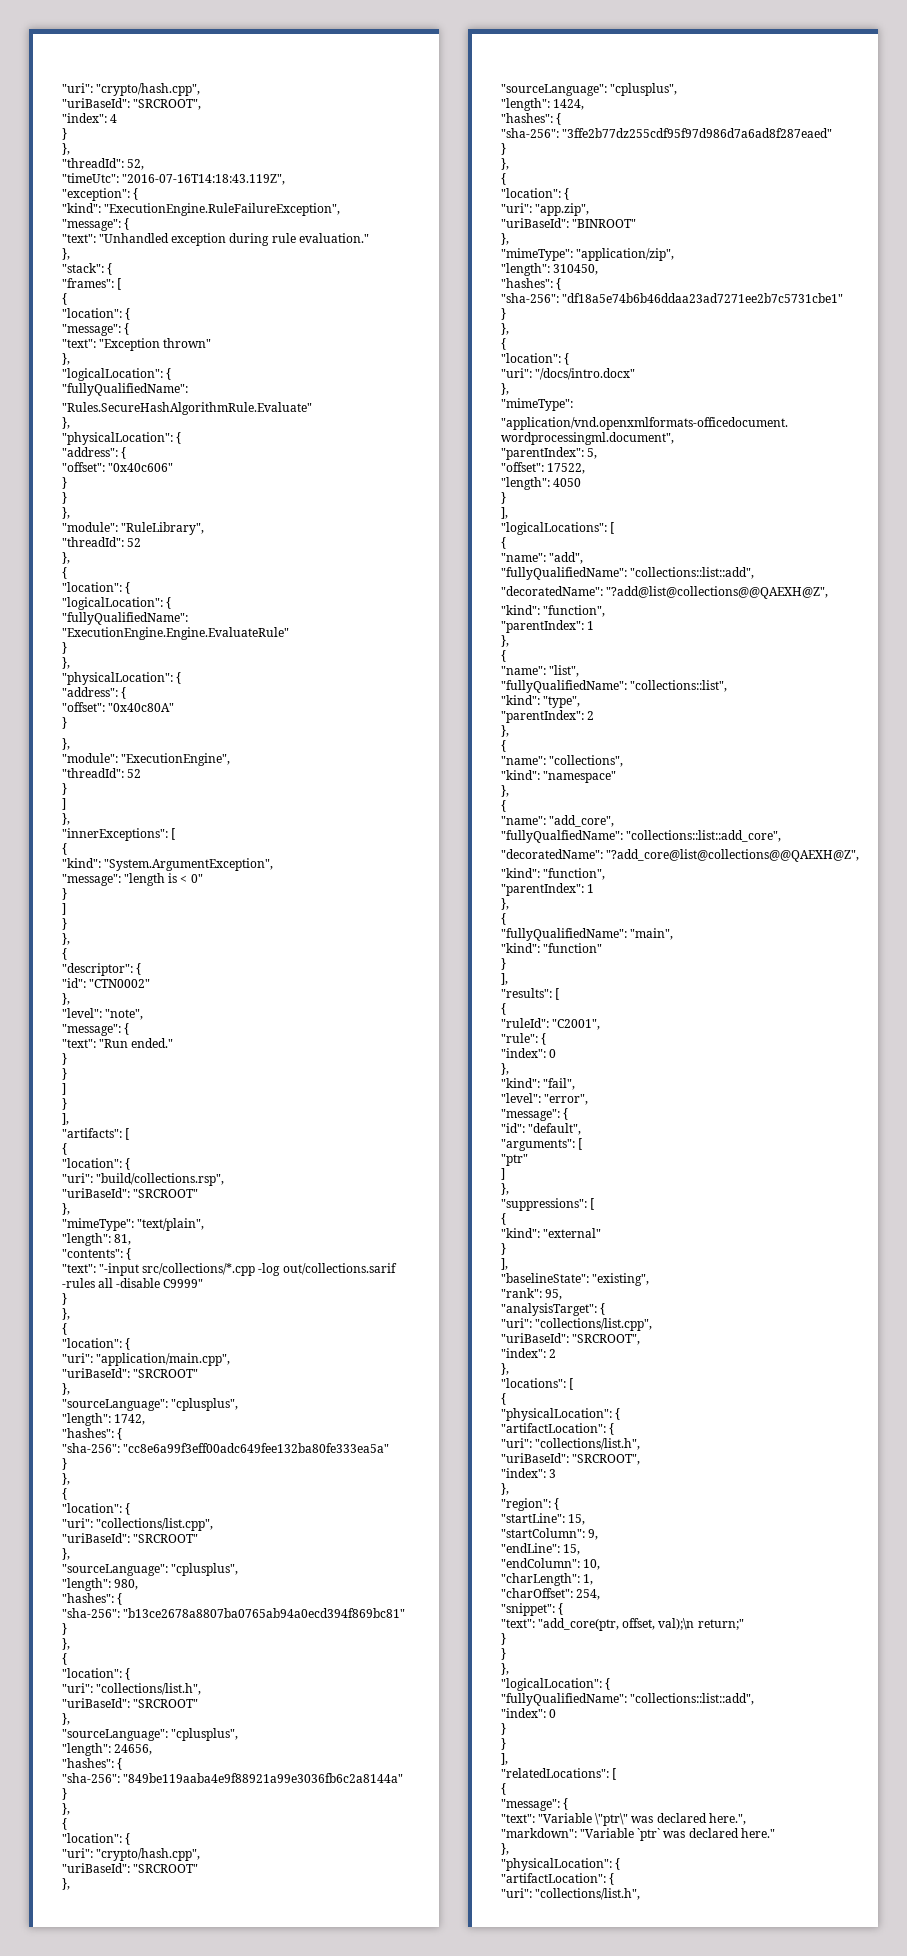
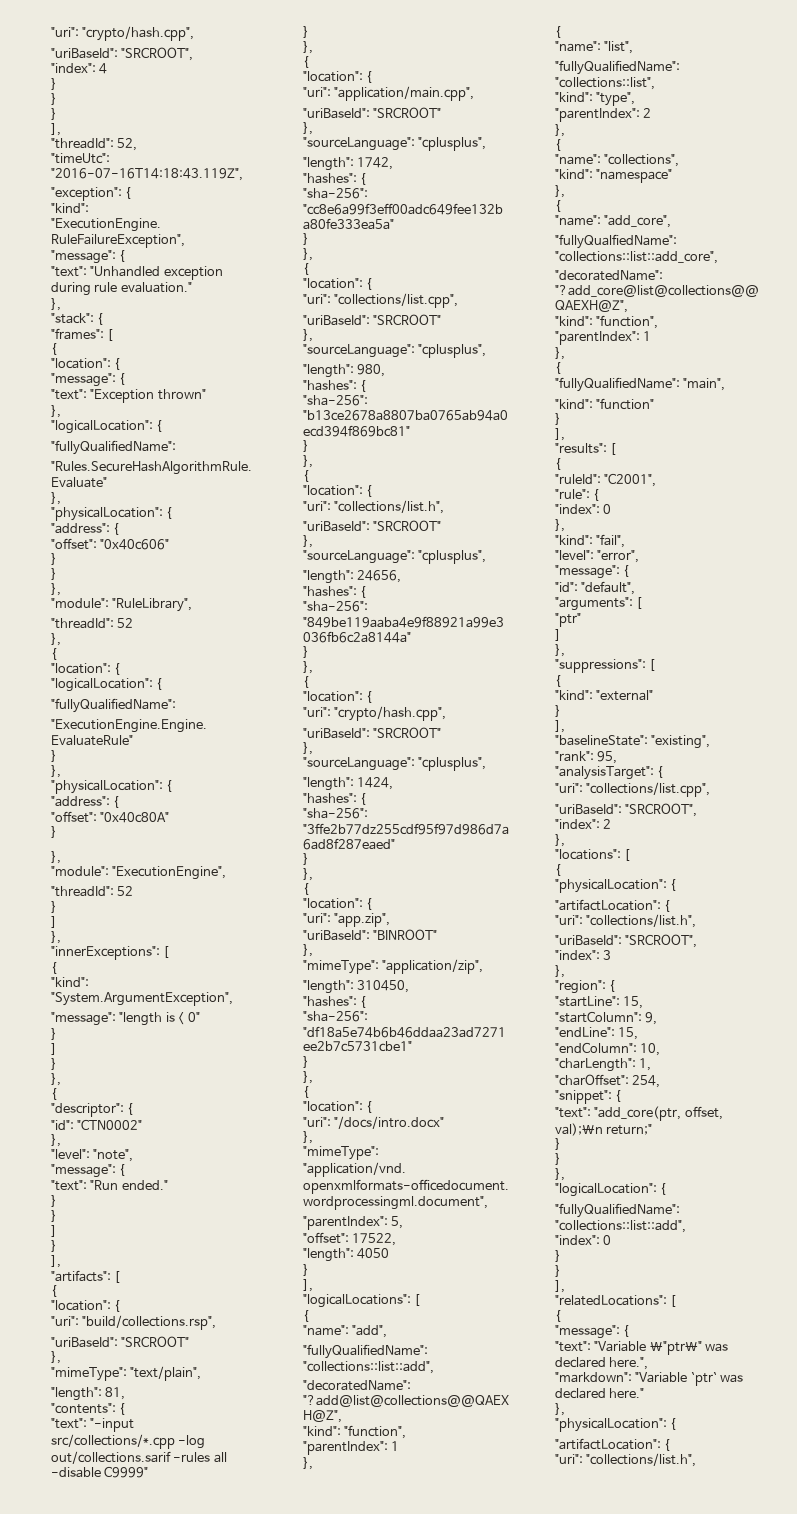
  "index": 4
  }
- },
+ }
+ }
+ ],

